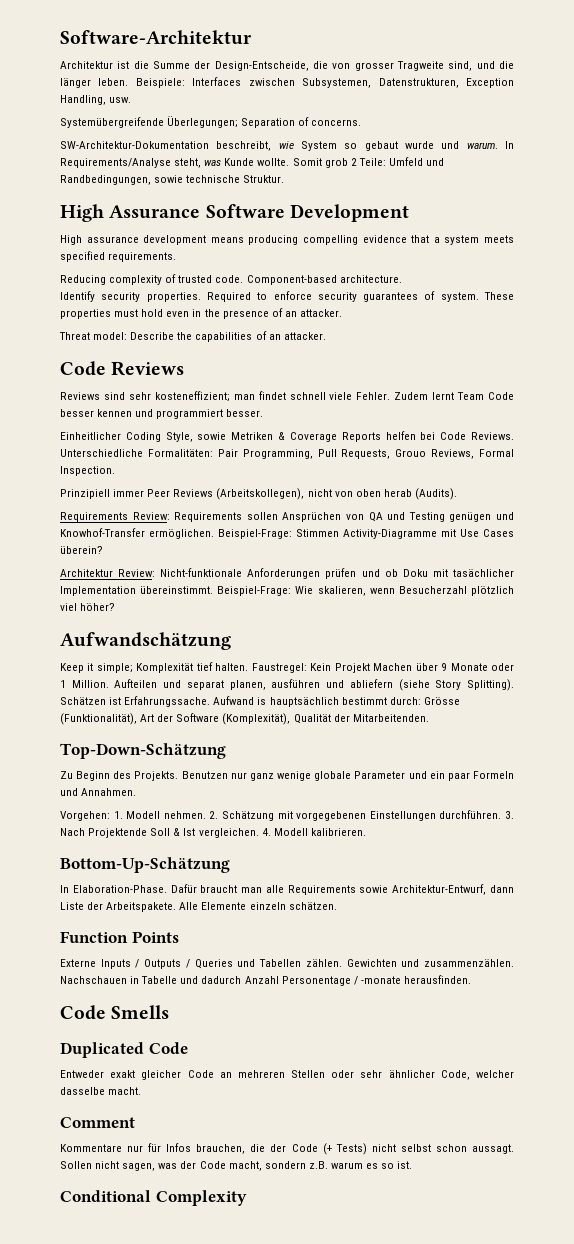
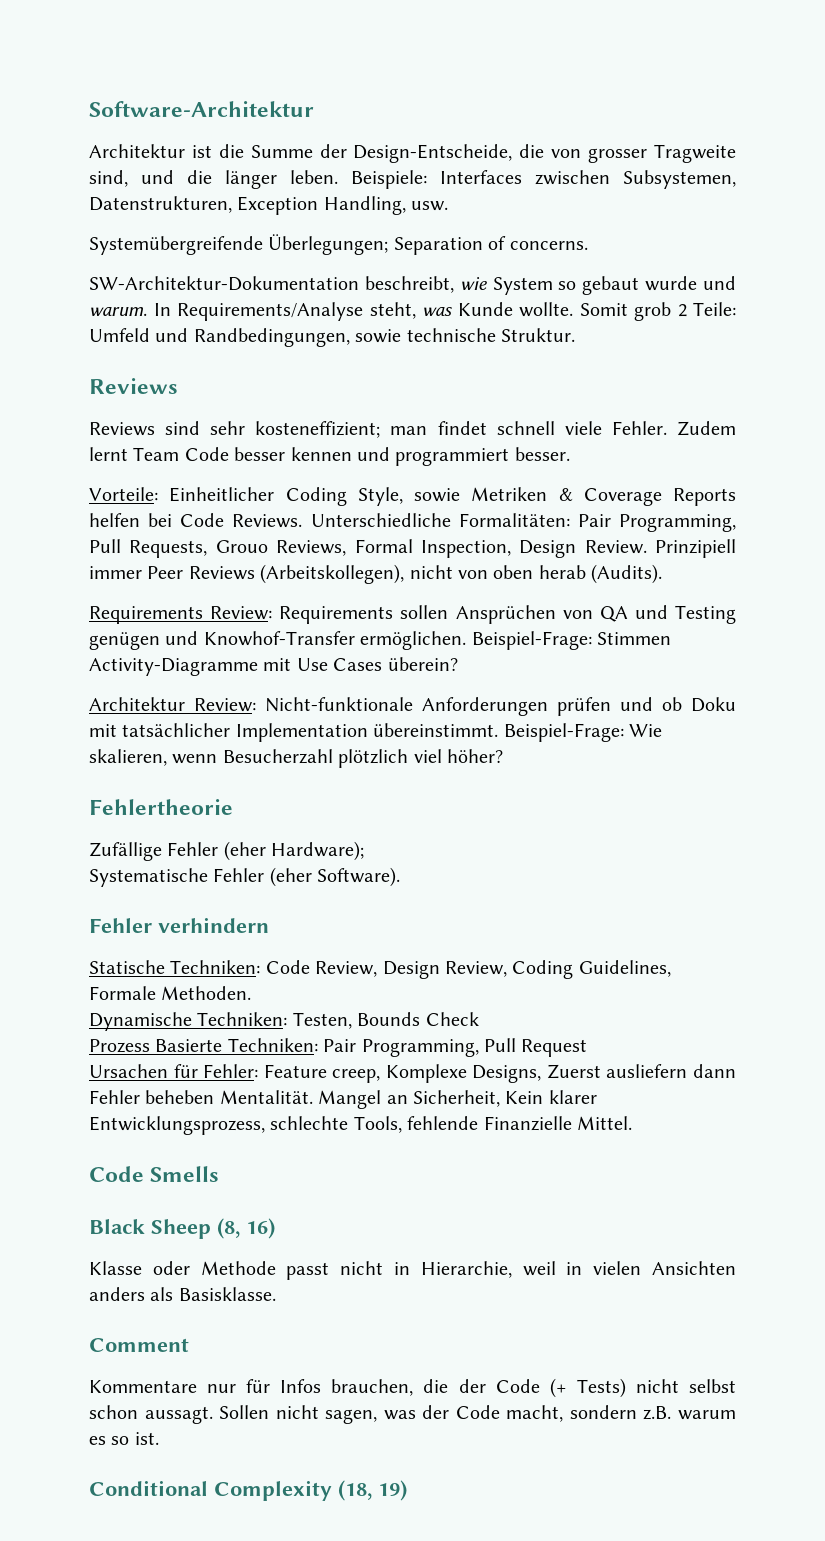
  Somit grob 2 Teile: Umfeld und Randbedingungen, sowie technische Struktur.
- High Assurance Software Development
- High assurance development means producing compelling evidence that a system meets specified requirements.
- Reducing complexity of trusted code. Component-based architecture.
- Identify security properties. Required to enforce security guarantees of system. These properties must hold even in the presence of an attacker.
- Threat model: Describe the capabilities of an attacker.
- Code Reviews
+ Reviews
- Einheitlicher Coding Style, sowie Metriken & Coverage Reports helfen bei Code Reviews.
+ Vorteile: Einheitlicher Coding Style, sowie Metriken & Coverage Reports helfen bei Code Reviews.
- Unterschiedliche Formalitäten: Pair Programming, Pull Requests, Grouo Reviews, Formal Inspection.
- Prinzipiell immer Peer Reviews (Arbeitskollegen), nicht von oben herab (Audits).
+ Unterschiedliche Formalitäten: Pair Programming, Pull Requests, Grouo Reviews, Formal Inspection, Design Review. Prinzipiell immer Peer Reviews (Arbeitskollegen), nicht von oben herab (Audits).
- Architektur Review: Nicht-funktionale Anforderungen prüfen und ob Doku mit tasächlicher Implementation übereinstimmt.
+ Architektur Review: Nicht-funktionale Anforderungen prüfen und ob Doku mit tatsächlicher Implementation übereinstimmt.
- Aufwandschätzung
- Keep it simple; Komplexität tief halten. Faustregel: Kein Projekt Machen über 9 Monate oder 1 Million. Aufteilen und separat planen, ausführen und abliefern (siehe Story Splitting). Schätzen ist Erfahrungssache. Aufwand is hauptsächlich bestimmt durch: Grösse (Funktionalität), Art der Software (Komplexität), Qualität der Mitarbeitenden.
- Top-Down-Schätzung
- Zu Beginn des Projekts. Benutzen nur ganz wenige globale Parameter und ein paar Formeln und Annahmen.
- Vorgehen: 1. Modell nehmen. 2. Schätzung mit vorgegebenen Einstellungen durchführen. 3. Nach Projektende Soll & Ist vergleichen. 4. Modell kalibrieren.
- Bottom-Up-Schätzung
- In Elaboration-Phase. Dafür braucht man alle Requirements sowie Architektur-Entwurf, dann Liste der Arbeitspakete. Alle Elemente einzeln schätzen.
- Function Points
- Externe Inputs / Outputs / Queries und Tabellen zählen. Gewichten und zusammenzählen. Nachschauen in Tabelle und dadurch Anzahl Personentage / -monate herausfinden.
+ Fehlertheorie
+ Zufällige Fehler (eher Hardware);
+ Systematische Fehler (eher Software).
+ Fehler verhindern
+ Statische Techniken: Code Review, Design Review, Coding Guidelines, Formale Methoden.
+ Dynamische Techniken: Testen, Bounds Check
+ Prozess Basierte Techniken: Pair Programming, Pull Request
+ Ursachen für Fehler: Feature creep, Komplexe Designs, Zuerst ausliefern dann Fehler beheben Mentalität. Mangel an Sicherheit, Kein klarer Entwicklungsprozess, schlechte Tools, fehlende Finanzielle Mittel.
  Code Smells
- Duplicated Code
- Entweder exakt gleicher Code an mehreren Stellen oder sehr ähnlicher Code, welcher dasselbe macht.
+ Black Sheep (8, 16)
+ Klasse oder Methode passt nicht in Hierarchie, weil in vielen Ansichten anders als Basisklasse.
- Conditional Complexity
+ Conditional Complexity (18, 19)

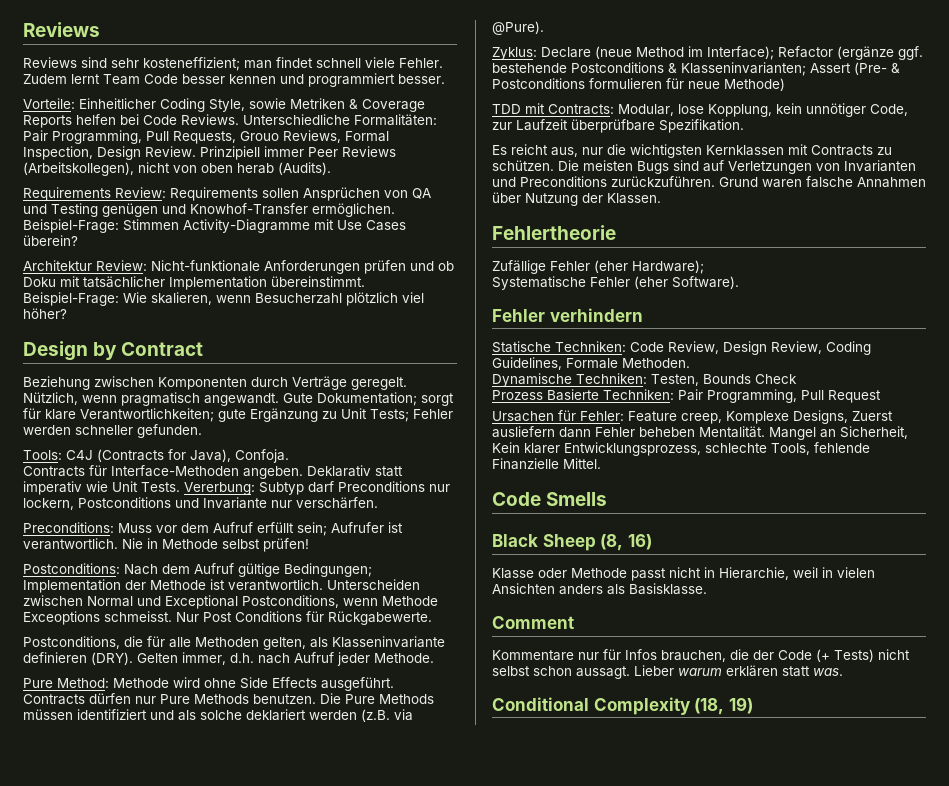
- Software-Architektur
- Architektur ist die Summe der Design-Entscheide, die von grosser Tragweite sind, und die länger leben. Beispiele: Interfaces zwischen Subsystemen, Datenstrukturen, Exception Handling, usw.
- Systemübergreifende Überlegungen; Separation of concerns.
- SW-Architektur-Dokumentation beschreibt, wie System so gebaut wurde und warum. In Requirements/Analyse steht, was Kunde wollte. Somit grob 2 Teile: Umfeld und Randbedingungen, sowie technische Struktur.
+ Design by Contract
+ Beziehung zwischen Komponenten durch Verträge geregelt. Nützlich, wenn pragmatisch angewandt. Gute Dokumentation; sorgt für klare Verantwortlichkeiten; gute Ergänzung zu Unit Tests; Fehler werden schneller gefunden.
+ Tools: C4J (Contracts for Java), Confoja.
+ Contracts für Interface-Methoden angeben. Deklarativ statt imperativ wie Unit Tests. Vererbung: Subtyp darf Preconditions nur lockern, Postconditions und Invariante nur verschärfen.
+ Preconditions: Muss vor dem Aufruf erfüllt sein; Aufrufer ist verantwortlich. Nie in Methode selbst prüfen!
+ Postconditions: Nach dem Aufruf gültige Bedingungen; Implementation der Methode ist verantwortlich. Unterscheiden zwischen Normal und Exceptional Postconditions, wenn Methode Exceoptions schmeisst. Nur Post Conditions für Rückgabewerte.
+ Postconditions, die für alle Methoden gelten, als Klasseninvariante definieren (DRY). Gelten immer, d.h. nach Aufruf jeder Methode.
+ Pure Method: Methode wird ohne Side Effects ausgeführt. Contracts dürfen nur Pure Methods benutzen. Die Pure Methods müssen identifiziert und als solche deklariert werden (z.B. via @Pure).
+ Zyklus: Declare (neue Method im Interface); Refactor (ergänze ggf. bestehende Postconditions & Klasseninvarianten; Assert (Pre- & Postconditions formulieren für neue Methode)
+ TDD mit Contracts: Modular, lose Kopplung, kein unnötiger Code, zur Laufzeit überprüfbare Spezifikation.
+ Es reicht aus, nur die wichtigsten Kernklassen mit Contracts zu schützen. Die meisten Bugs sind auf Verletzungen von Invarianten und Preconditions zurückzuführen. Grund waren falsche Annahmen über Nutzung der Klassen.
- Sollen nicht sagen, was der Code macht, sondern z.B. warum es so ist.
+ Lieber warum erklären statt was.

